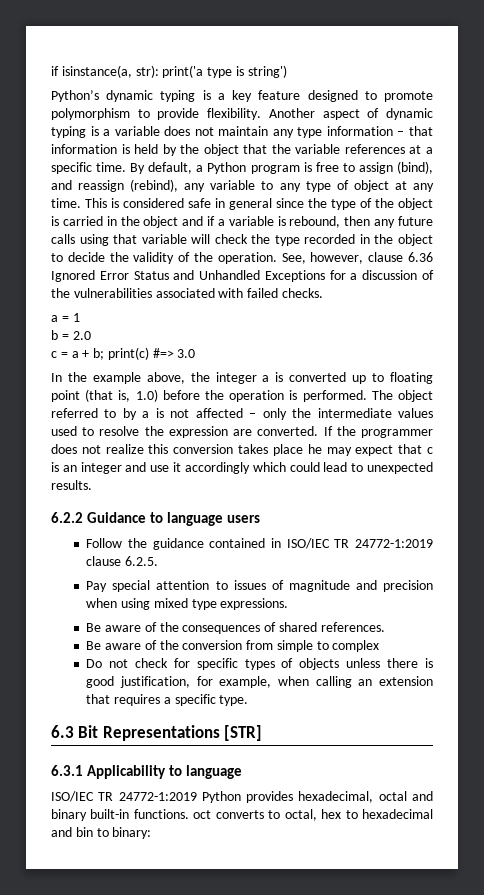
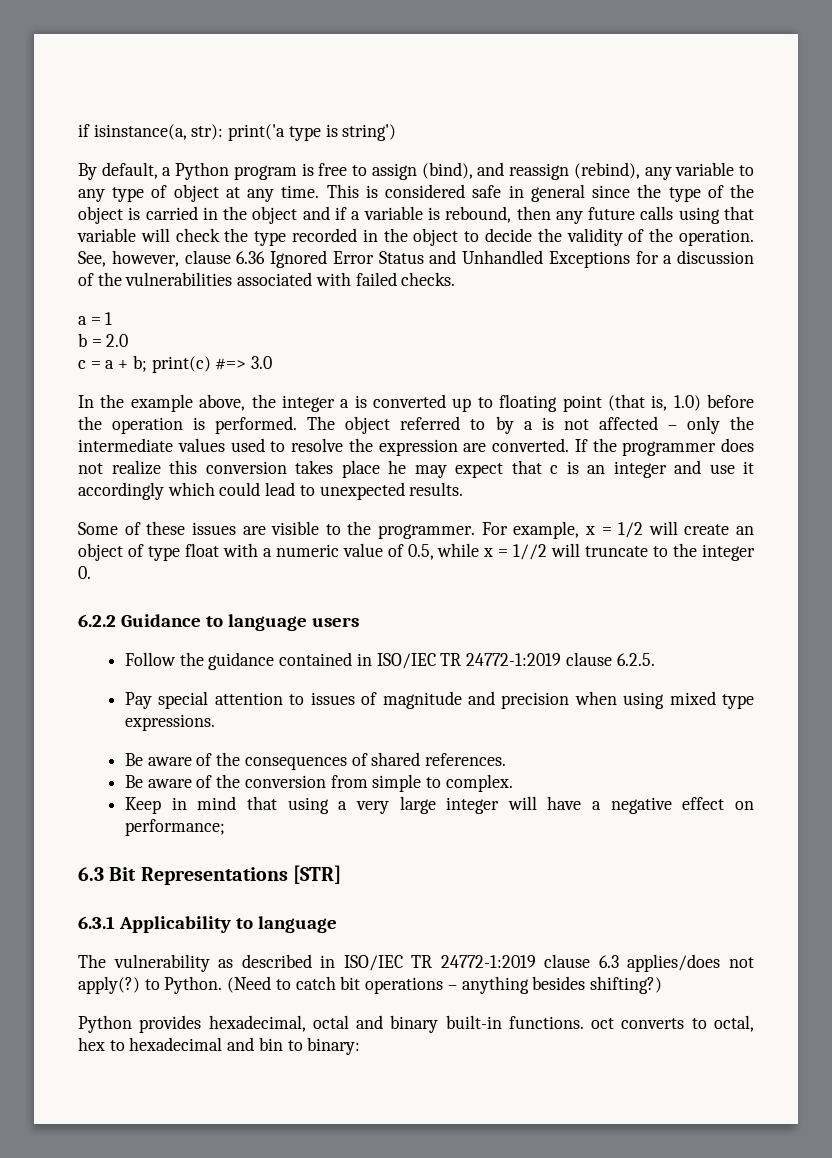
- Python’s dynamic typing is a key feature designed to promote polymorphism to provide flexibility. Another aspect of dynamic typing is a variable does not maintain any type information – that information is held by the object that the variable references at a specific time.
+ Some of these issues are visible to the programmer. For example, x = 1/2 will create an object of type float with a numeric value of 0.5, while x = 1//2 will truncate to the integer 0.
- Be aware of the conversion from simple to complex
- Do not check for specific types of objects unless there is good justification, for example, when calling an extension that requires a specific type.
+ Be aware of the conversion from simple to complex.
+ Keep in mind that using a very large integer will have a negative effect on performance;
- ISO/IEC TR 24772-1:2019 Python provides hexadecimal, octal and binary built-in functions. oct converts to octal, hex to hexadecimal and bin to binary:
+ The vulnerability as described in ISO/IEC TR 24772-1:2019 clause 6.3 applies/does not apply(?) to Python. (Need to catch bit operations – anything besides shifting?)
+ Python provides hexadecimal, octal and binary built-in functions. oct converts to octal, hex to hexadecimal and bin to binary:

